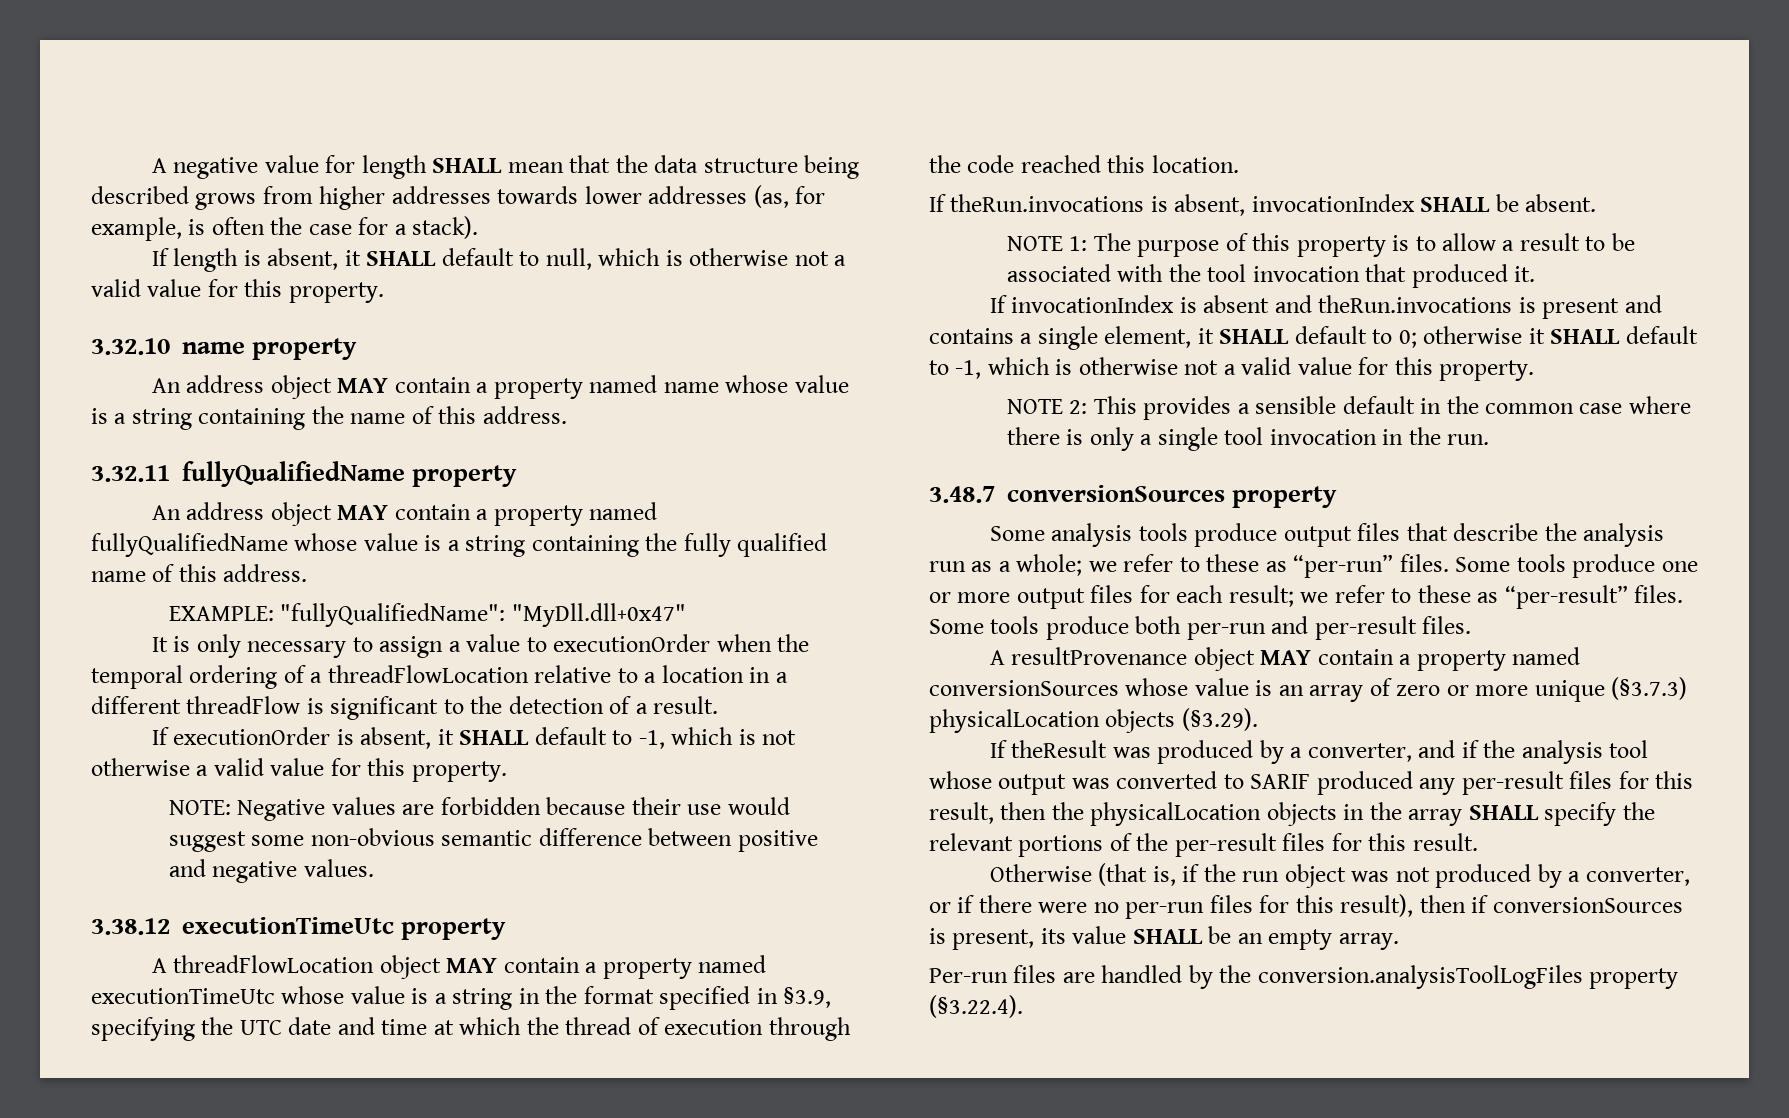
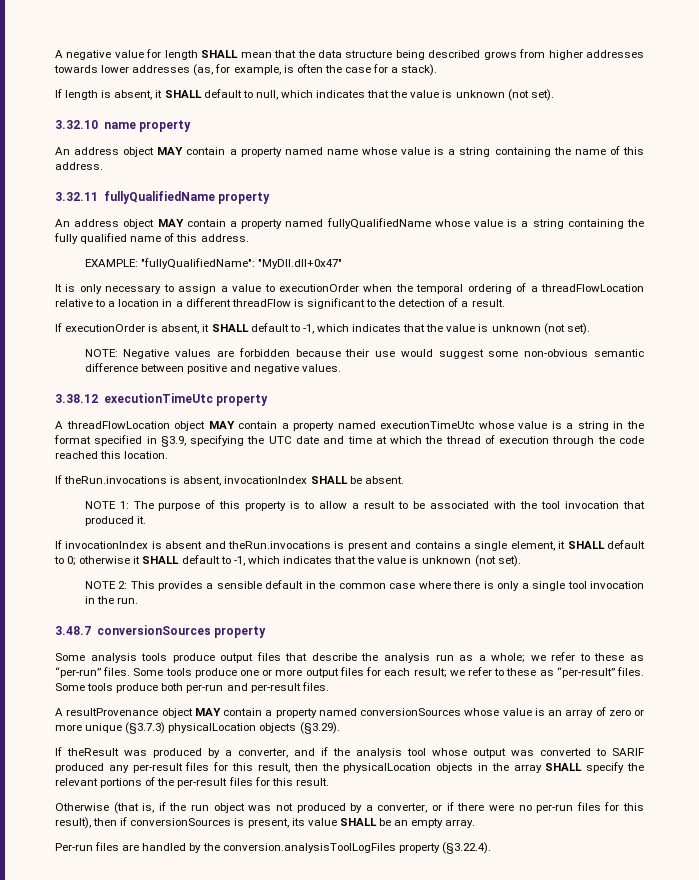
- If length is absent, it SHALL default to null, which is otherwise not a valid value for this property.
+ If length is absent, it SHALL default to null, which indicates that the value is unknown (not set).
- If executionOrder is absent, it SHALL default to -1, which is not otherwise a valid value for this property.
+ If executionOrder is absent, it SHALL default to -1, which indicates that the value is unknown (not set).
- If invocationIndex is absent and theRun.invocations is present and contains a single element, it SHALL default to 0; otherwise it SHALL default to -1, which is otherwise not a valid value for this property.
+ If invocationIndex is absent and theRun.invocations is present and contains a single element, it SHALL default to 0; otherwise it SHALL default to -1, which indicates that the value is unknown (not set).

